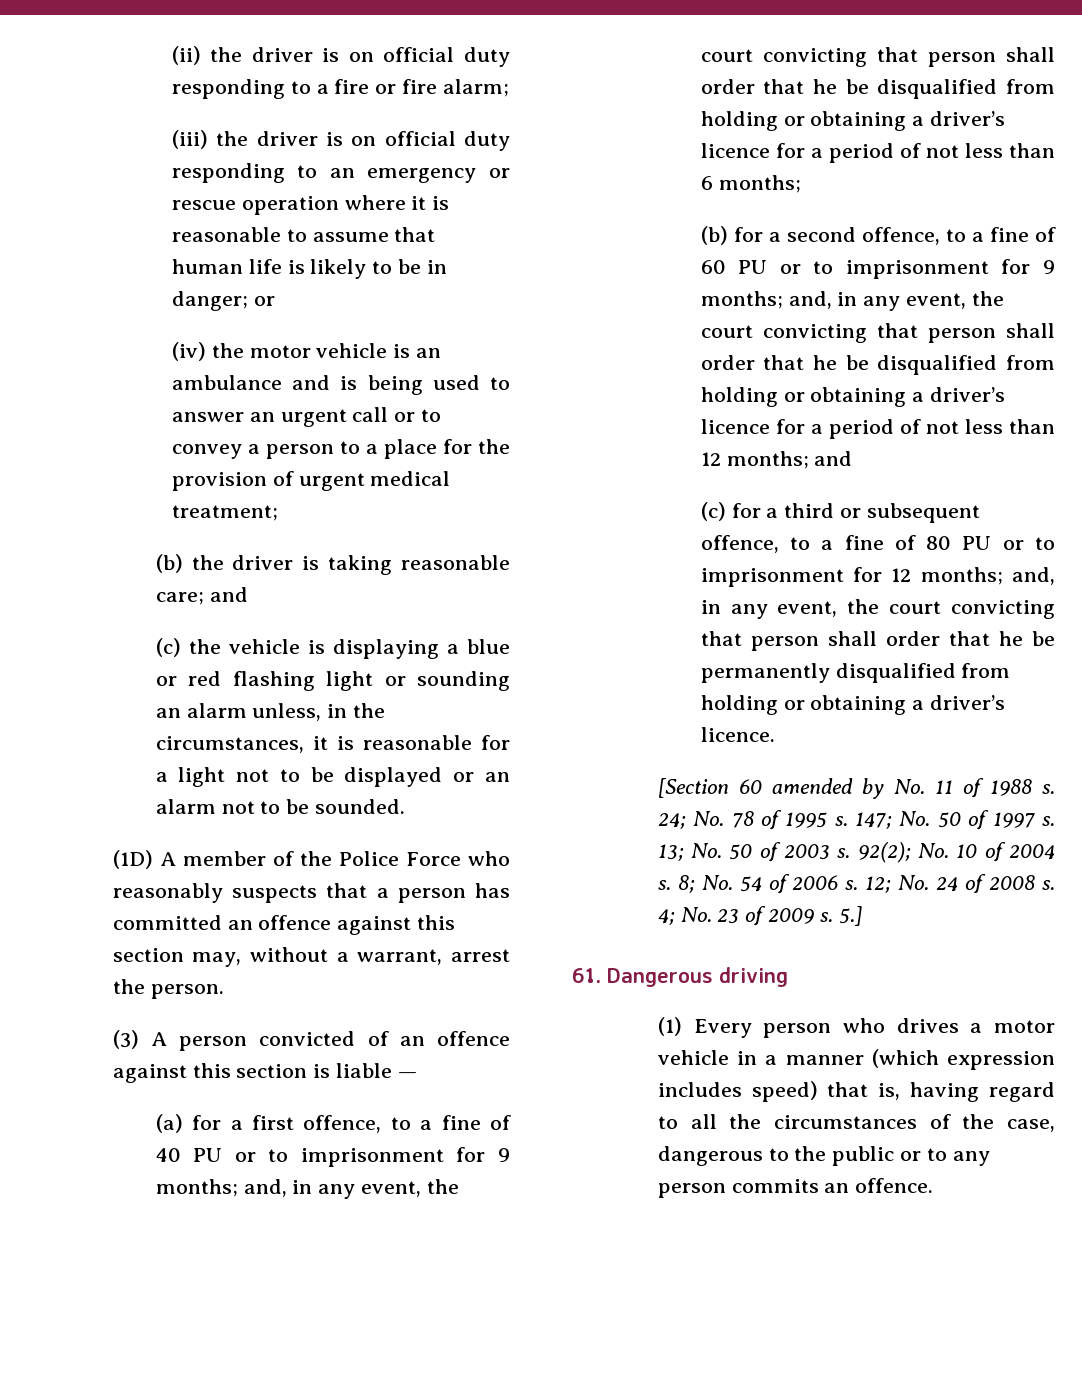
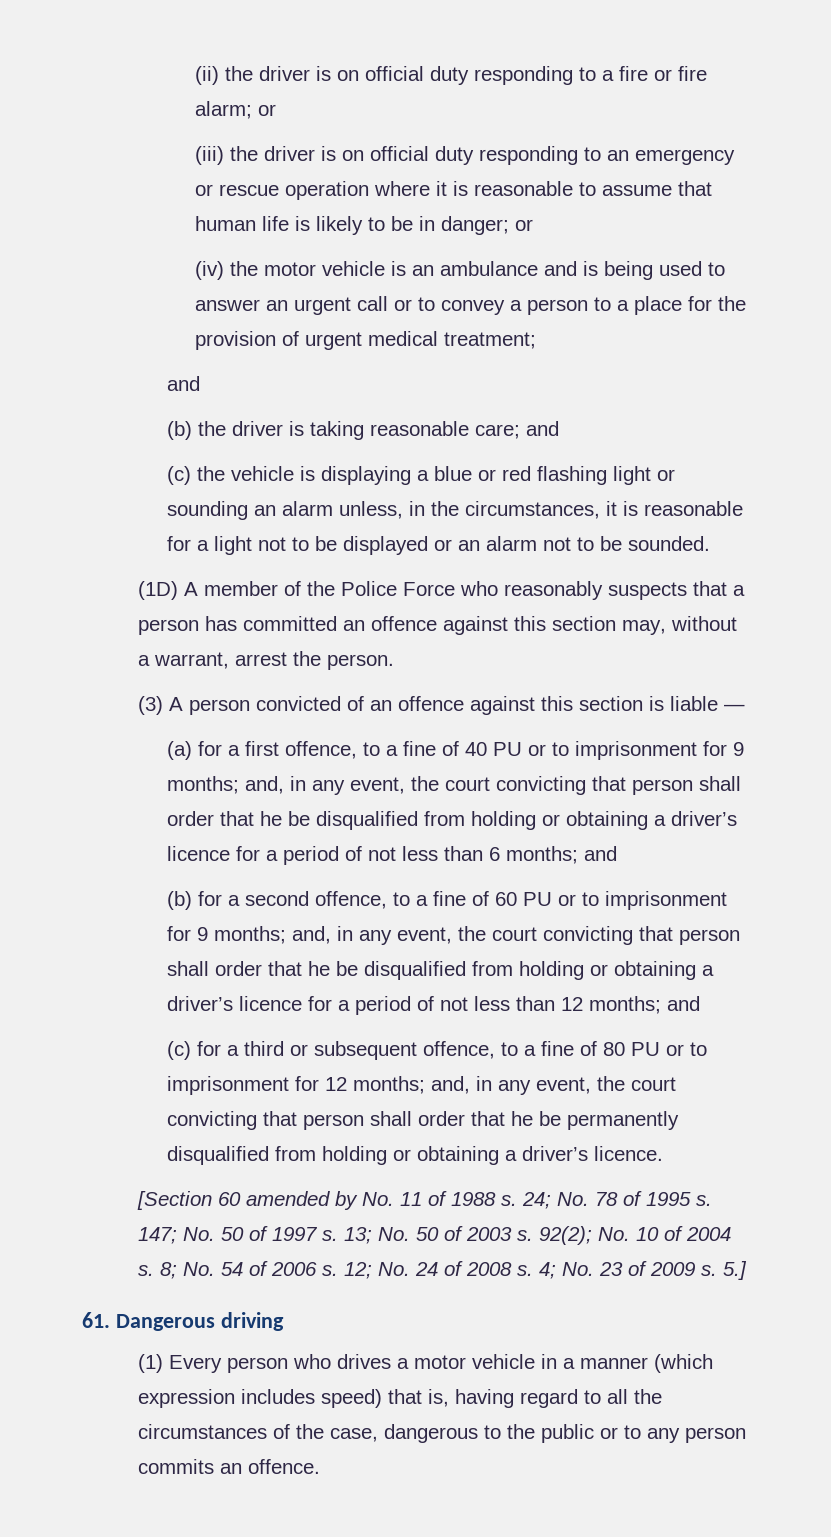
- (ii) the driver is on official duty responding to a fire or fire alarm;
+ (ii) the driver is on official duty responding to a fire or fire alarm; or
  (iv) the motor vehicle is an ambulance and is being used to answer an urgent call or to convey a person to a place for the provision of urgent medical treatment;
+ and
- (a) for a first offence, to a fine of 40 PU or to imprisonment for 9 months; and, in any event, the court convicting that person shall order that he be disqualified from holding or obtaining a driver’s licence for a period of not less than 6 months;
+ (a) for a first offence, to a fine of 40 PU or to imprisonment for 9 months; and, in any event, the court convicting that person shall order that he be disqualified from holding or obtaining a driver’s licence for a period of not less than 6 months; and

